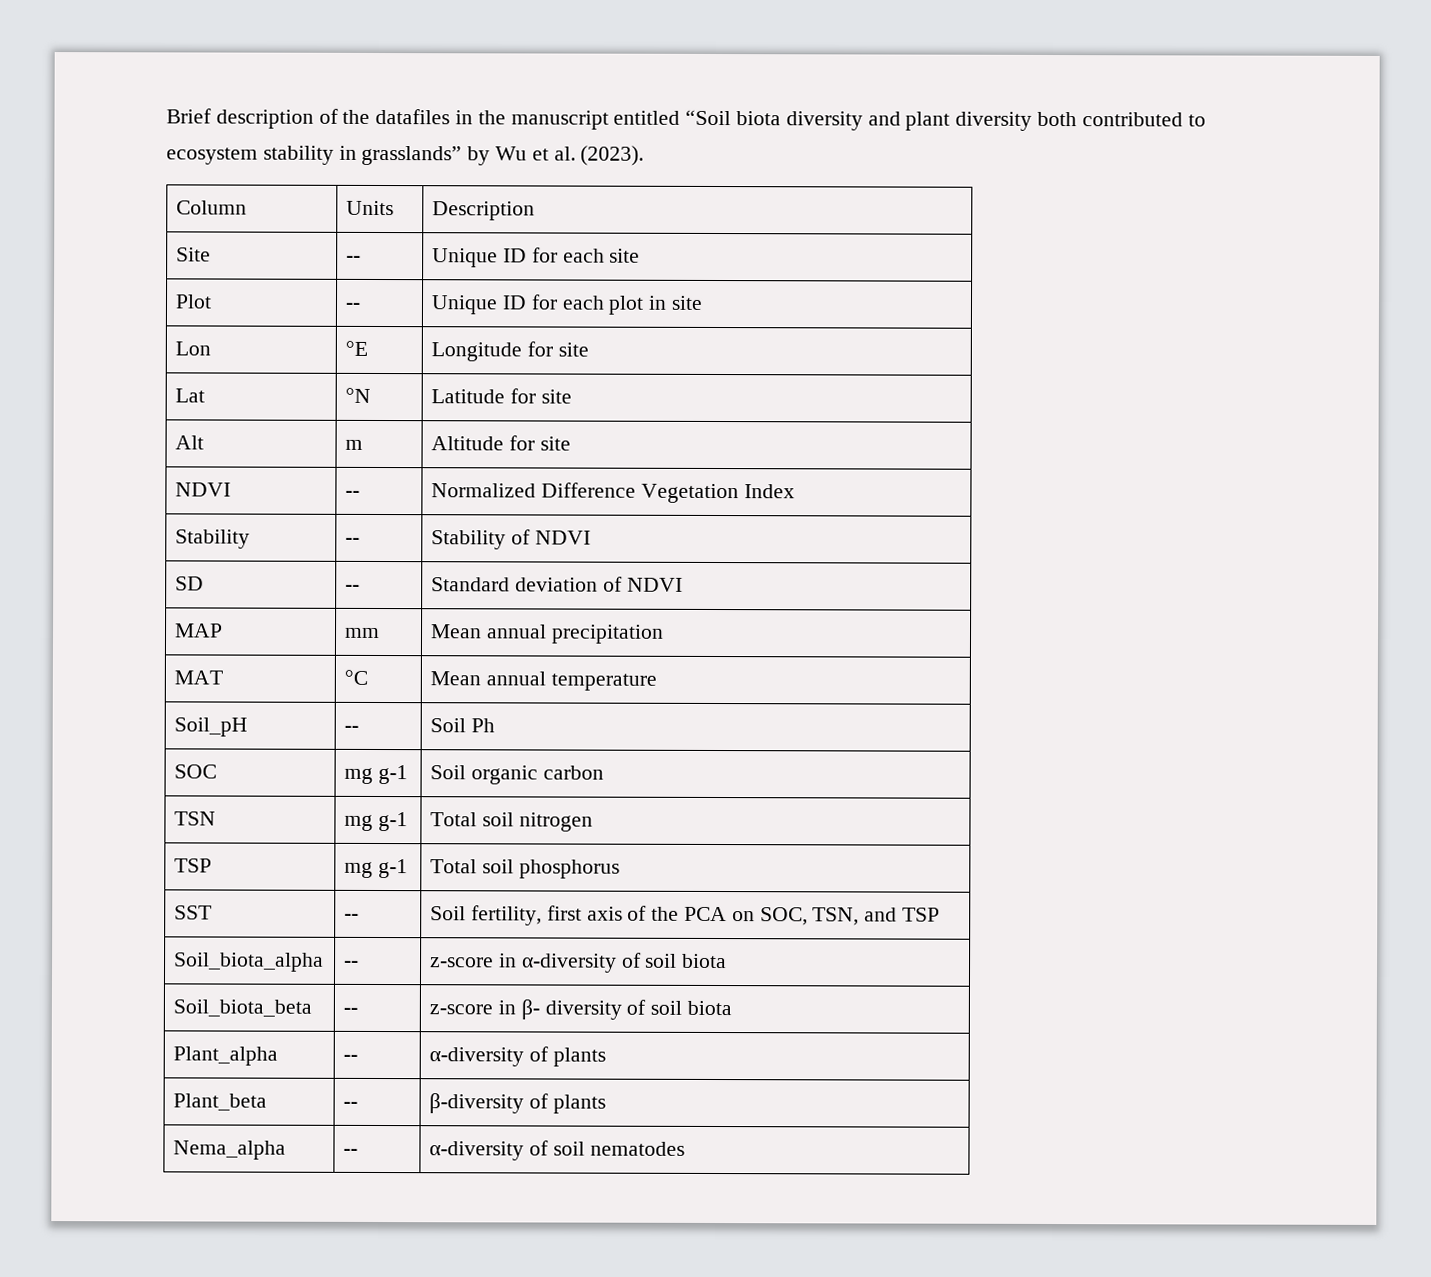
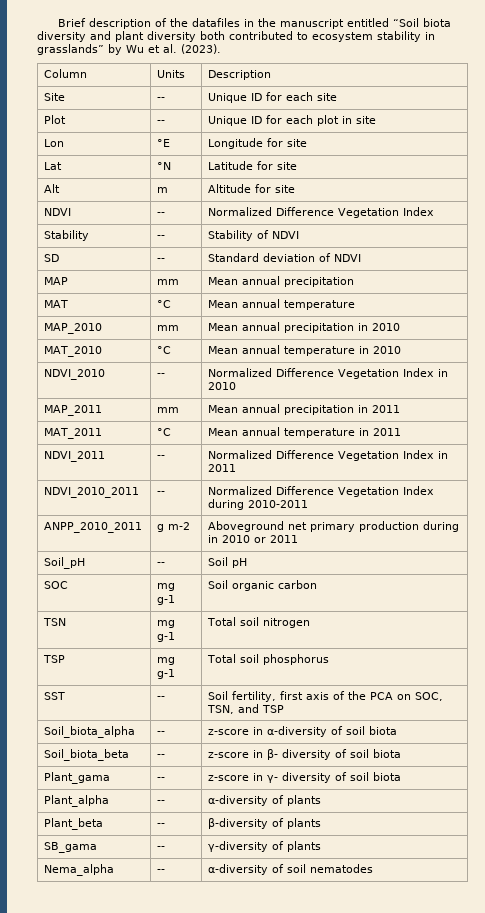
+ MAP_2010 | mm | Mean annual precipitation in 2010
+ MAT_2010 | °C | Mean annual temperature in 2010
+ NDVI_2010 | -- | Normalized Difference Vegetation Index in 2010
+ MAP_2011 | mm | Mean annual precipitation in 2011
+ MAT_2011 | °C | Mean annual temperature in 2011
+ NDVI_2011 | -- | Normalized Difference Vegetation Index in 2011
+ NDVI_2010_2011 | -- | Normalized Difference Vegetation Index during 2010-2011
+ ANPP_2010_2011 | g m-2 | Aboveground net primary production during in 2010 or 2011
- Soil_pH | -- | Soil Ph
+ Soil_pH | -- | Soil pH
+ Plant_gama | -- | z-score in γ- diversity of soil biota
+ SB_gama | -- | γ-diversity of plants

